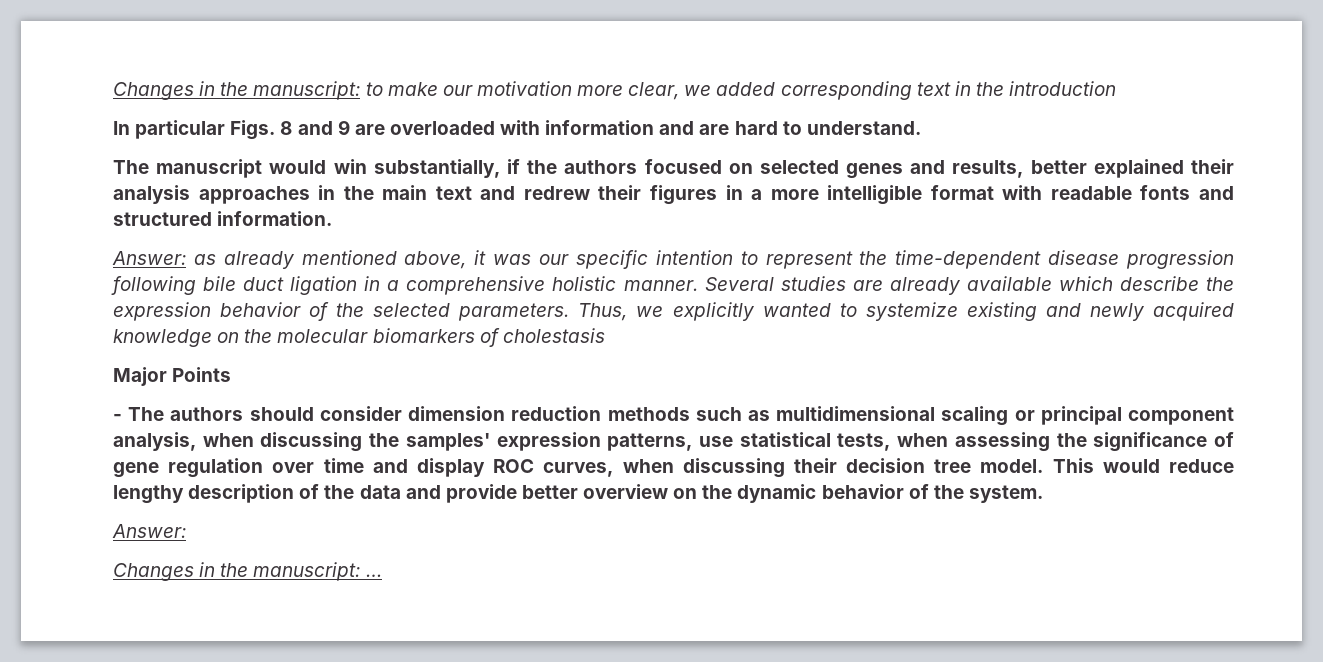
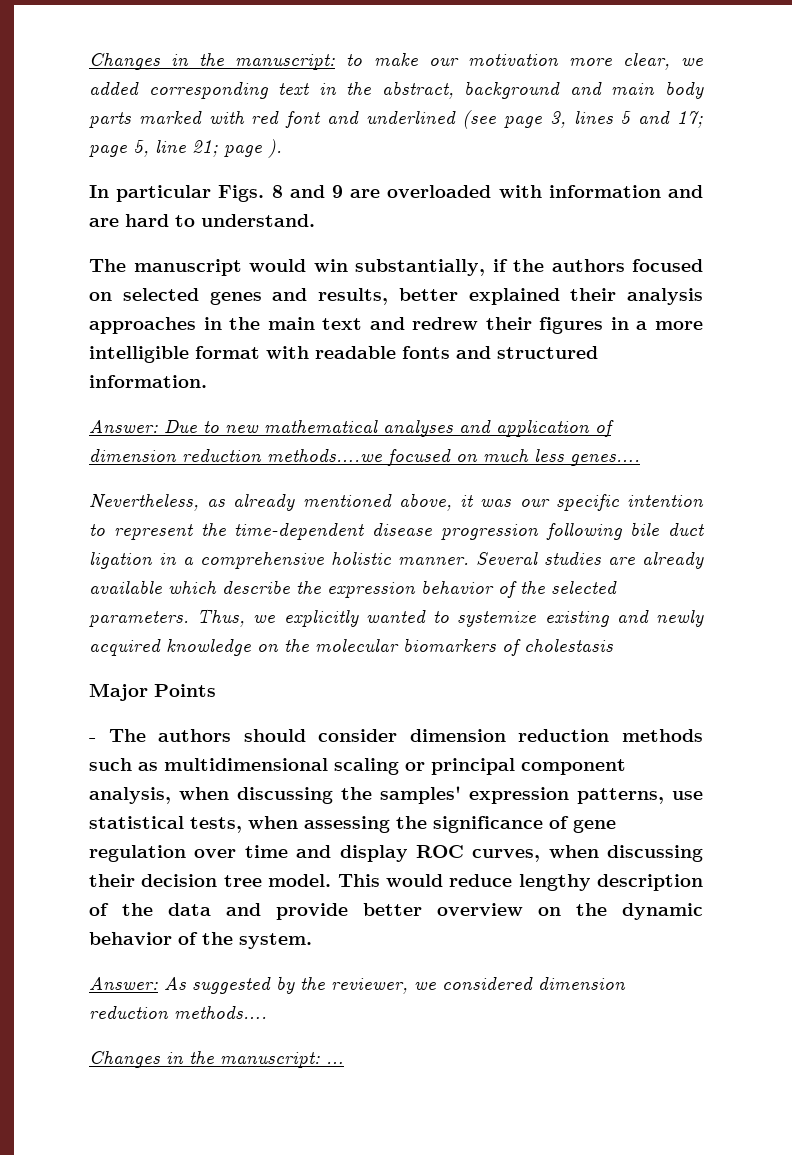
- Changes in the manuscript: to make our motivation more clear, we added corresponding text in the introduction
+ Changes in the manuscript: to make our motivation more clear, we added corresponding text in the abstract, background and main body parts marked with red font and underlined (see page 3, lines 5 and 17; page 5, line 21; page ).
- Answer: as already mentioned above, it was our specific intention to represent the time-dependent disease progression following bile duct ligation in a comprehensive holistic manner.
+ Answer: Due to new mathematical analyses and application of dimension reduction methods….we focused on much less genes….
+ Nevertheless, as already mentioned above, it was our specific intention to represent the time-dependent disease progression following bile duct ligation in a comprehensive holistic manner.
  This would reduce lengthy description of the data and provide better overview on the dynamic behavior of the system.
- Answer:
+ Answer: As suggested by the reviewer, we considered dimension reduction methods….

